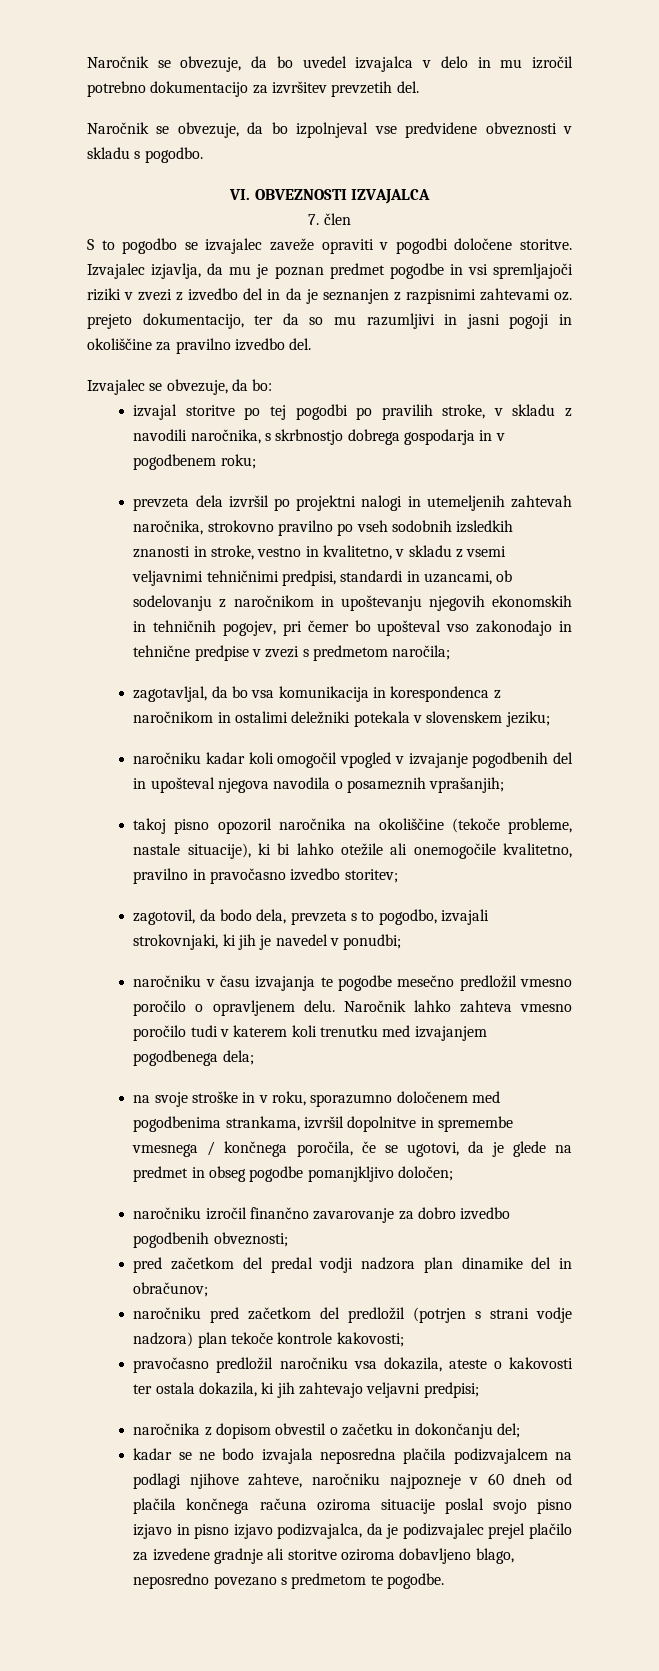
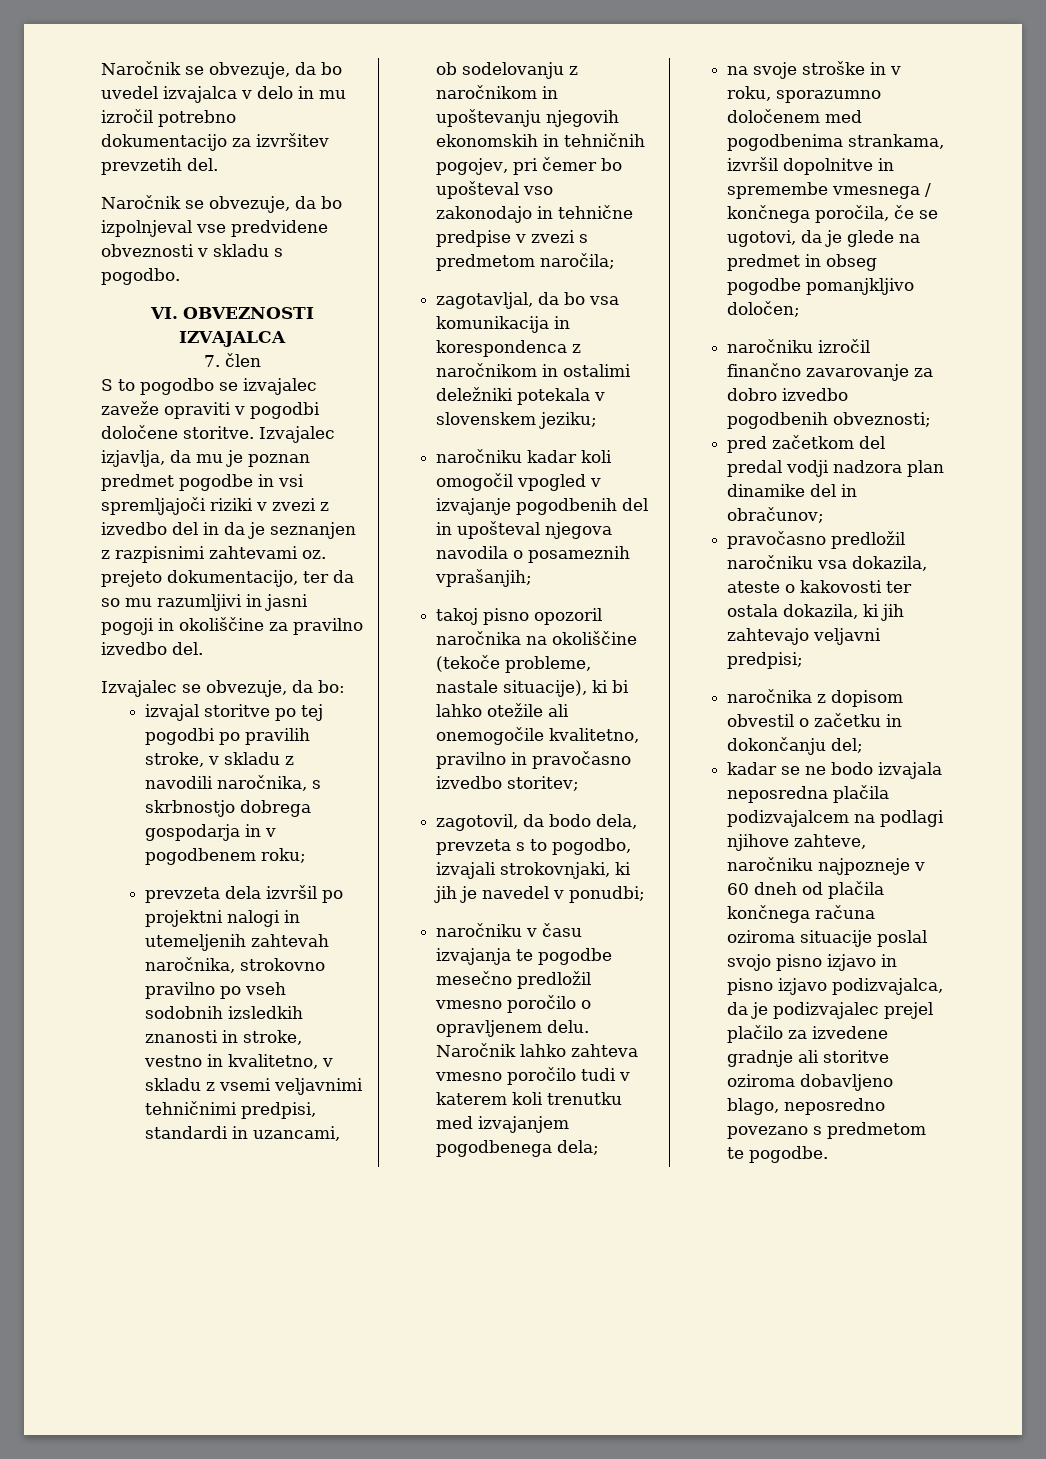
- naročniku pred začetkom del predložil (potrjen s strani vodje nadzora) plan tekoče kontrole kakovosti;

